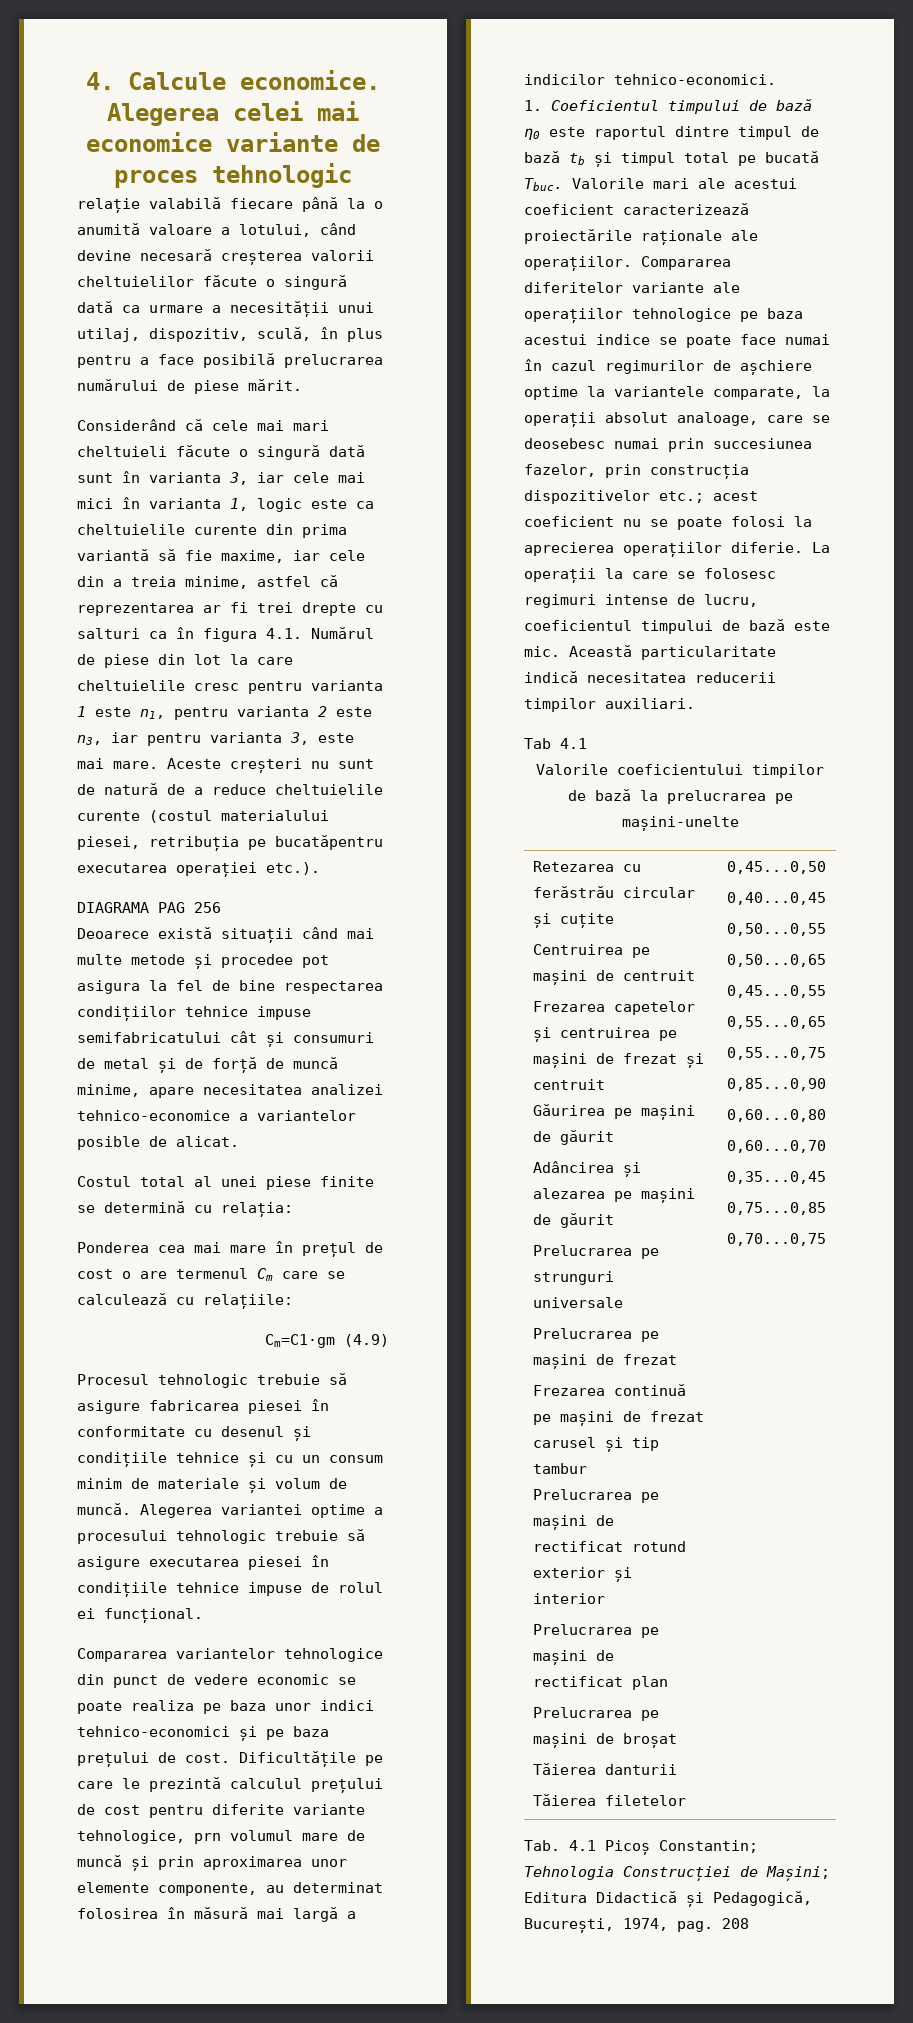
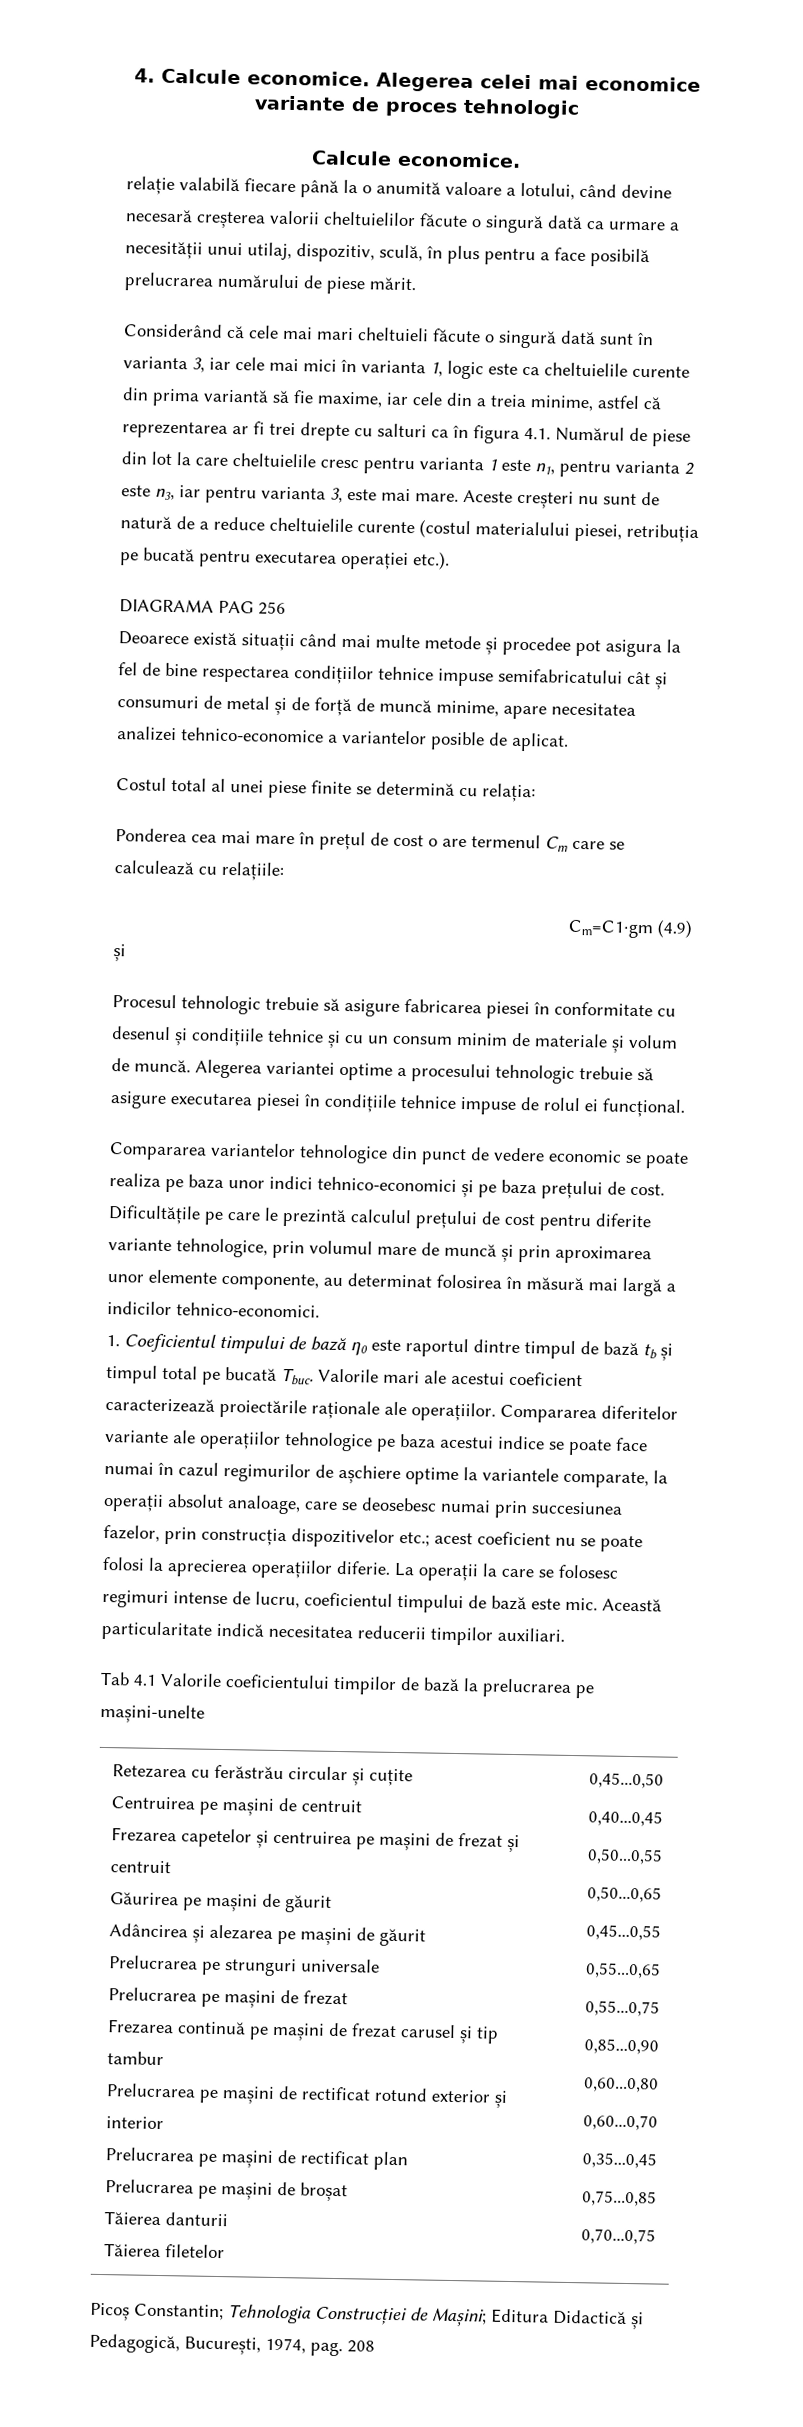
  Alegerea celei mai economice variante de proces tehnologic
+ Calcule economice.
- Aceste creșteri nu sunt de natură de a reduce cheltuielile curente (costul materialului piesei, retribuția pe bucatăpentru executarea operației etc.).
+ Aceste creșteri nu sunt de natură de a reduce cheltuielile curente (costul materialului piesei, retribuția pe bucată pentru executarea operației etc.).
- Deoarece există situații când mai multe metode și procedee pot asigura la fel de bine respectarea condițiilor tehnice impuse semifabricatului cât și consumuri de metal și de forță de muncă minime, apare necesitatea analizei tehnico-economice a variantelor posible de alicat.
+ Deoarece există situații când mai multe metode și procedee pot asigura la fel de bine respectarea condițiilor tehnice impuse semifabricatului cât și consumuri de metal și de forță de muncă minime, apare necesitatea analizei tehnico-economice a variantelor posible de aplicat.
  Cm=C1·gm (4.9)
+ și
- Dificultățile pe care le prezintă calculul prețului de cost pentru diferite variante tehnologice, prn volumul mare de muncă și prin aproximarea unor elemente componente, au determinat folosirea în măsură mai largă a indicilor tehnico-economici.
+ Dificultățile pe care le prezintă calculul prețului de cost pentru diferite variante tehnologice, prin volumul mare de muncă și prin aproximarea unor elemente componente, au determinat folosirea în măsură mai largă a indicilor tehnico-economici.
- Tab 4.1
- Valorile coeficientului timpilor de bază la prelucrarea pe mașini-unelte
+ Tab 4.1 Valorile coeficientului timpilor de bază la prelucrarea pe mașini-unelte
- Tab. 4.1 Picoș Constantin; Tehnologia Construcției de Mașini; Editura Didactică și Pedagogică, București, 1974, pag.
+ Picoș Constantin; Tehnologia Construcției de Mașini; Editura Didactică și Pedagogică, București, 1974, pag.

